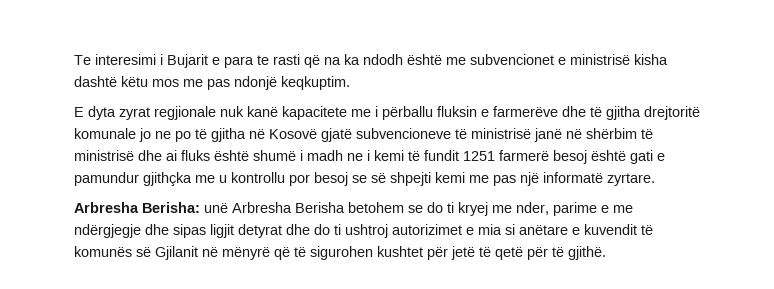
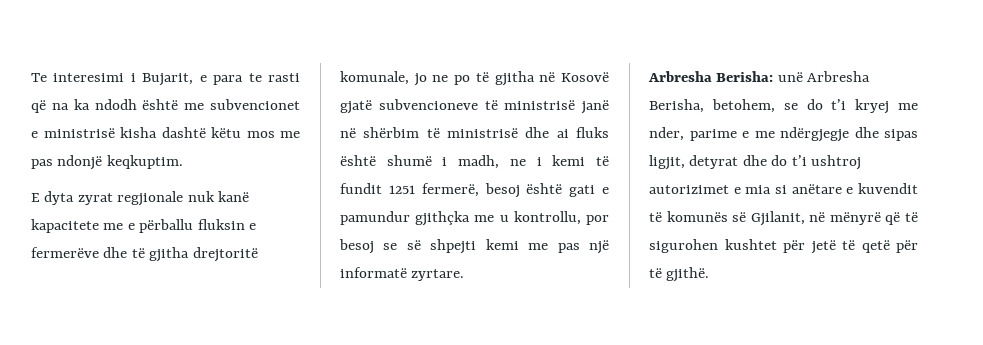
- Te interesimi i Bujarit e para te rasti që na ka ndodh është me subvencionet e ministrisë kisha dashtë këtu mos me pas ndonjë keqkuptim.
+ Te interesimi i Bujarit, e para te rasti që na ka ndodh është me subvencionet e ministrisë kisha dashtë këtu mos me pas ndonjë keqkuptim.
- E dyta zyrat regjionale nuk kanë kapacitete me i përballu fluksin e farmerëve dhe të gjitha drejtoritë komunale jo ne po të gjitha në Kosovë gjatë subvencioneve të ministrisë janë në shërbim të ministrisë dhe ai fluks është shumë i madh ne i kemi të fundit 1251 farmerë besoj është gati e pamundur gjithçka me u kontrollu por besoj se së shpejti kemi me pas një informatë zyrtare.
+ E dyta zyrat regjionale nuk kanë kapacitete me e përballu fluksin e fermerëve dhe të gjitha drejtoritë komunale, jo ne po të gjitha në Kosovë gjatë subvencioneve të ministrisë janë në shërbim të ministrisë dhe ai fluks është shumë i madh, ne i kemi të fundit 1251 fermerë, besoj është gati e pamundur gjithçka me u kontrollu, por besoj se së shpejti kemi me pas një informatë zyrtare.
- Arbresha Berisha: unë Arbresha Berisha betohem se do ti kryej me nder, parime e me ndërgjegje dhe sipas ligjit detyrat dhe do ti ushtroj autorizimet e mia si anëtare e kuvendit të komunës së Gjilanit në mënyrë që të sigurohen kushtet për jetë të qetë për të gjithë.
+ Arbresha Berisha: unë Arbresha Berisha, betohem, se do t’i kryej me nder, parime e me ndërgjegje dhe sipas ligjit, detyrat dhe do t’i ushtroj autorizimet e mia si anëtare e kuvendit të komunës së Gjilanit, në mënyrë që të sigurohen kushtet për jetë të qetë për të gjithë.

